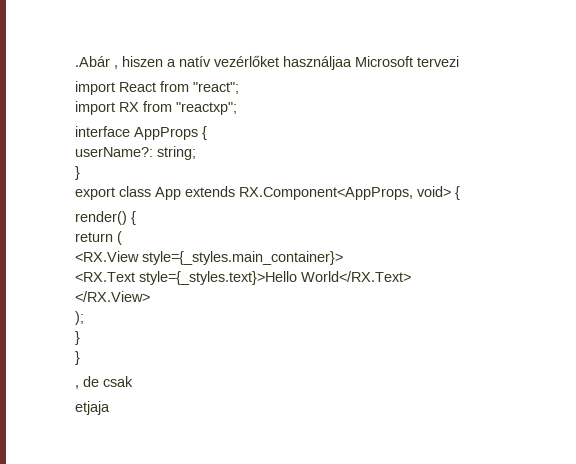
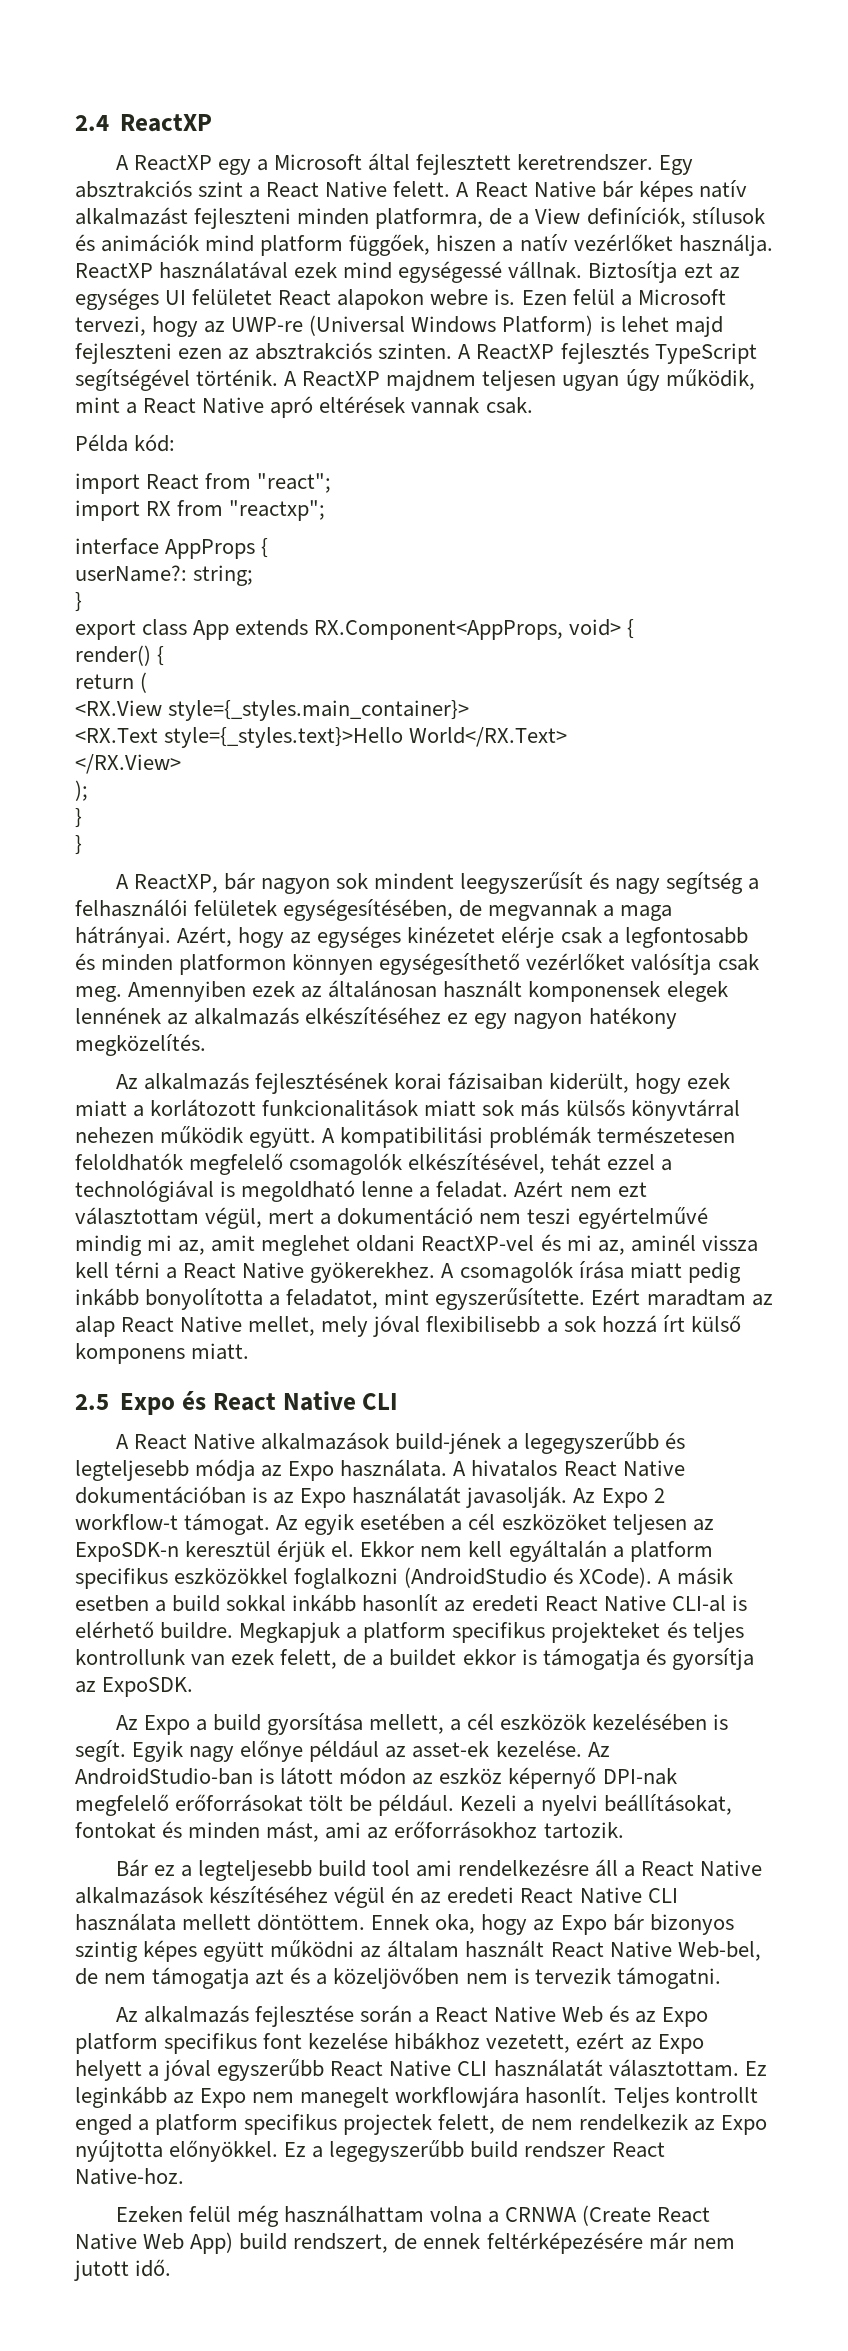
- .Abár , hiszen a natív vezérlőket használjaa Microsoft tervezi
+ 2.4 ReactXP
+ A ReactXP egy a Microsoft által fejlesztett keretrendszer. Egy absztrakciós szint a React Native felett. A React Native bár képes natív alkalmazást fejleszteni minden platformra, de a View definíciók, stílusok és animációk mind platform függőek, hiszen a natív vezérlőket használja. ReactXP használatával ezek mind egységessé vállnak. Biztosítja ezt az egységes UI felületet React alapokon webre is. Ezen felül a Microsoft tervezi, hogy az UWP-re (Universal Windows Platform) is lehet majd fejleszteni ezen az absztrakciós szinten. A ReactXP fejlesztés TypeScript segítségével történik. A ReactXP majdnem teljesen ugyan úgy működik, mint a React Native apró eltérések vannak csak.
+ Példa kód:
- , de csak
- etjaja
+ A ReactXP, bár nagyon sok mindent leegyszerűsít és nagy segítség a felhasználói felületek egységesítésében, de megvannak a maga hátrányai. Azért, hogy az egységes kinézetet elérje csak a legfontosabb és minden platformon könnyen egységesíthető vezérlőket valósítja csak meg. Amennyiben ezek az általánosan használt komponensek elegek lennének az alkalmazás elkészítéséhez ez egy nagyon hatékony megközelítés.
+ Az alkalmazás fejlesztésének korai fázisaiban kiderült, hogy ezek miatt a korlátozott funkcionalitások miatt sok más külsős könyvtárral nehezen működik együtt. A kompatibilitási problémák természetesen feloldhatók megfelelő csomagolók elkészítésével, tehát ezzel a technológiával is megoldható lenne a feladat. Azért nem ezt választottam végül, mert a dokumentáció nem teszi egyértelművé mindig mi az, amit meglehet oldani ReactXP-vel és mi az, aminél vissza kell térni a React Native gyökerekhez. A csomagolók írása miatt pedig inkább bonyolította a feladatot, mint egyszerűsítette. Ezért maradtam az alap React Native mellet, mely jóval flexibilisebb a sok hozzá írt külső komponens miatt.
+ 2.5 Expo és React Native CLI
+ A React Native alkalmazások build-jének a legegyszerűbb és legteljesebb módja az Expo használata. A hivatalos React Native dokumentációban is az Expo használatát javasolják. Az Expo 2 workflow-t támogat. Az egyik esetében a cél eszközöket teljesen az ExpoSDK-n keresztül érjük el. Ekkor nem kell egyáltalán a platform specifikus eszközökkel foglalkozni (AndroidStudio és XCode). A másik esetben a build sokkal inkább hasonlít az eredeti React Native CLI-al is elérhető buildre. Megkapjuk a platform specifikus projekteket és teljes kontrollunk van ezek felett, de a buildet ekkor is támogatja és gyorsítja az ExpoSDK.
+ Az Expo a build gyorsítása mellett, a cél eszközök kezelésében is segít. Egyik nagy előnye például az asset-ek kezelése. Az AndroidStudio-ban is látott módon az eszköz képernyő DPI-nak megfelelő erőforrásokat tölt be például. Kezeli a nyelvi beállításokat, fontokat és minden mást, ami az erőforrásokhoz tartozik.
+ Bár ez a legteljesebb build tool ami rendelkezésre áll a React Native alkalmazások készítéséhez végül én az eredeti React Native CLI használata mellett döntöttem. Ennek oka, hogy az Expo bár bizonyos szintig képes együtt működni az általam használt React Native Web-bel, de nem támogatja azt és a közeljövőben nem is tervezik támogatni.
+ Az alkalmazás fejlesztése során a React Native Web és az Expo platform specifikus font kezelése hibákhoz vezetett, ezért az Expo helyett a jóval egyszerűbb React Native CLI használatát választottam. Ez leginkább az Expo nem manegelt workflowjára hasonlít. Teljes kontrollt enged a platform specifikus projectek felett, de nem rendelkezik az Expo nyújtotta előnyökkel. Ez a legegyszerűbb build rendszer React Native-hoz.
+ Ezeken felül még használhattam volna a CRNWA (Create React Native Web App) build rendszert, de ennek feltérképezésére már nem jutott idő.

